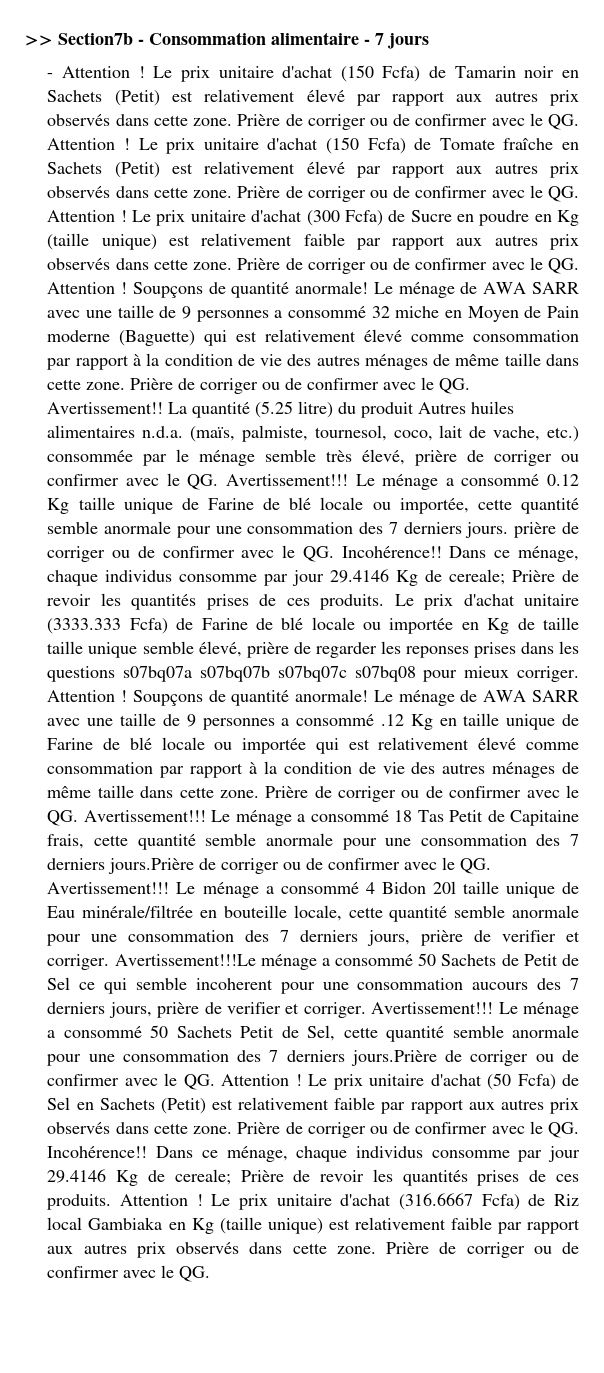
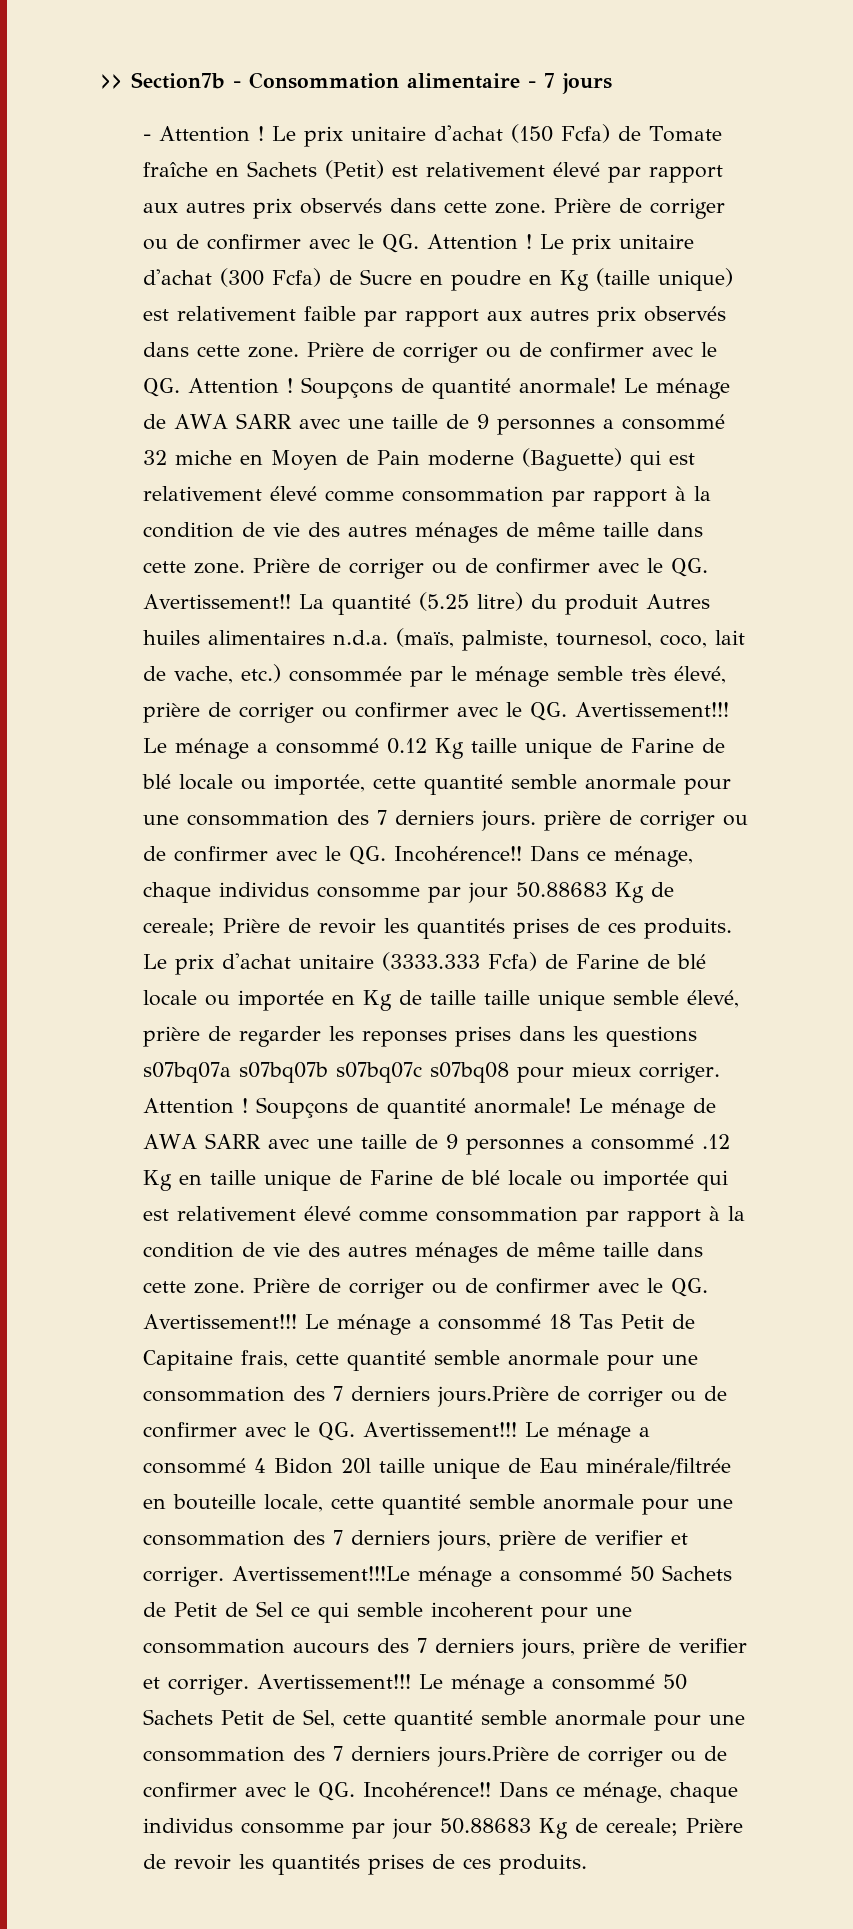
- Le prix unitaire d'achat (150 Fcfa) de Tamarin noir en Sachets (Petit) est relativement élevé par rapport aux autres prix observés dans cette zone. Prière de corriger ou de confirmer avec le QG. Attention ! Le prix unitaire d'achat (150 Fcfa) de Tomate fraîche en Sachets (Petit) est relativement élevé par rapport aux autres prix observés dans cette zone.
+ Le prix unitaire d'achat (150 Fcfa) de Tomate fraîche en Sachets (Petit) est relativement élevé par rapport aux autres prix observés dans cette zone.
- Le ménage a consommé 0.12 Kg taille unique de Farine de blé locale ou importée, cette quantité semble anormale pour une consommation des 7 derniers jours. prière de corriger ou de confirmer avec le QG. Incohérence!! Dans ce ménage, chaque individus consomme par jour 29.4146 Kg de cereale; Prière de revoir les quantités prises de ces produits.
+ Le ménage a consommé 0.12 Kg taille unique de Farine de blé locale ou importée, cette quantité semble anormale pour une consommation des 7 derniers jours. prière de corriger ou de confirmer avec le QG. Incohérence!! Dans ce ménage, chaque individus consomme par jour 50.88683 Kg de cereale; Prière de revoir les quantités prises de ces produits.
- Le ménage a consommé 50 Sachets Petit de Sel, cette quantité semble anormale pour une consommation des 7 derniers jours.Prière de corriger ou de confirmer avec le QG. Attention ! Le prix unitaire d'achat (50 Fcfa) de Sel en Sachets (Petit) est relativement faible par rapport aux autres prix observés dans cette zone. Prière de corriger ou de confirmer avec le QG. Incohérence!! Dans ce ménage, chaque individus consomme par jour 29.4146 Kg de cereale; Prière de revoir les quantités prises de ces produits. Attention ! Le prix unitaire d'achat (316.6667 Fcfa) de Riz local Gambiaka en Kg (taille unique) est relativement faible par rapport aux autres prix observés dans cette zone. Prière de corriger ou de confirmer avec le QG.
+ Le ménage a consommé 50 Sachets Petit de Sel, cette quantité semble anormale pour une consommation des 7 derniers jours.Prière de corriger ou de confirmer avec le QG. Incohérence!! Dans ce ménage, chaque individus consomme par jour 50.88683 Kg de cereale; Prière de revoir les quantités prises de ces produits.

